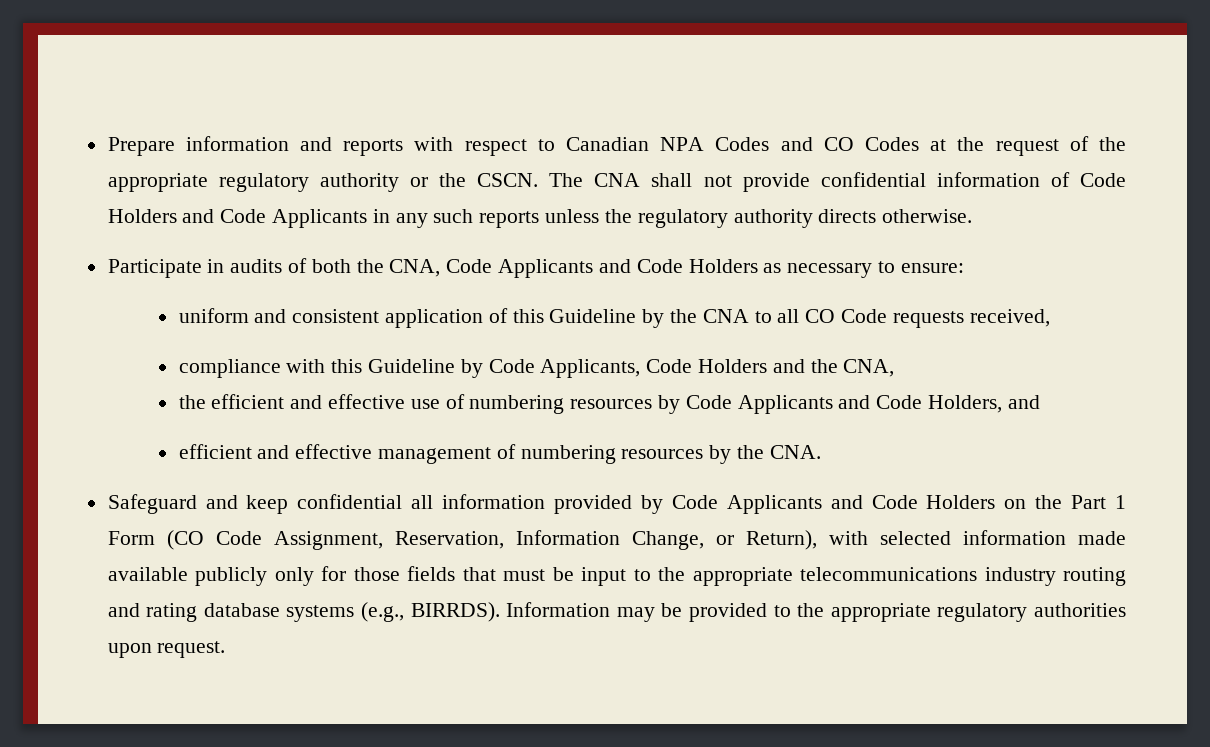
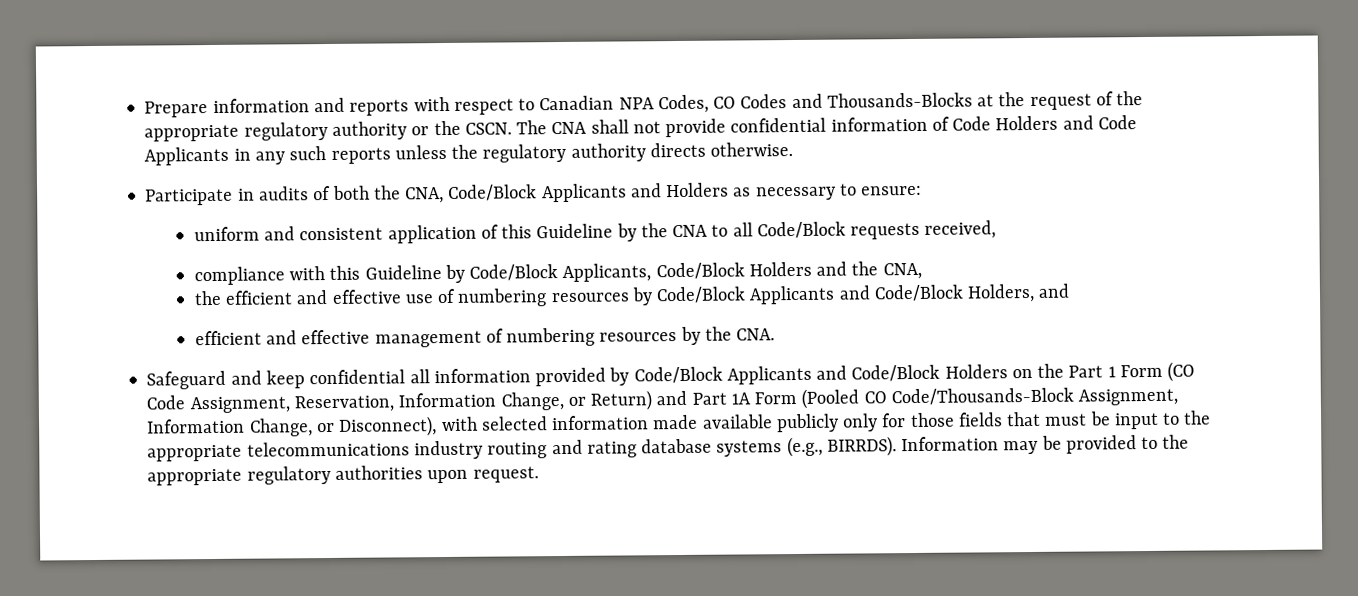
- Prepare information and reports with respect to Canadian NPA Codes and CO Codes at the request of the appropriate regulatory authority or the CSCN.
+ Prepare information and reports with respect to Canadian NPA Codes, CO Codes and Thousands-Blocks at the request of the appropriate regulatory authority or the CSCN.
- Participate in audits of both the CNA, Code Applicants and Code Holders as necessary to ensure:
+ Participate in audits of both the CNA, Code/Block Applicants and Holders as necessary to ensure:
- uniform and consistent application of this Guideline by the CNA to all CO Code requests received,
+ uniform and consistent application of this Guideline by the CNA to all Code/Block requests received,
- compliance with this Guideline by Code Applicants, Code Holders and the CNA,
+ compliance with this Guideline by Code/Block Applicants, Code/Block Holders and the CNA,
- the efficient and effective use of numbering resources by Code Applicants and Code Holders, and
+ the efficient and effective use of numbering resources by Code/Block Applicants and Code/Block Holders, and
- Safeguard and keep confidential all information provided by Code Applicants and Code Holders on the Part 1 Form (CO Code Assignment, Reservation, Information Change, or Return), with selected information made available publicly only for those fields that must be input to the appropriate telecommunications industry routing and rating database systems (e.g., BIRRDS).
+ Safeguard and keep confidential all information provided by Code/Block Applicants and Code/Block Holders on the Part 1 Form (CO Code Assignment, Reservation, Information Change, or Return) and Part 1A Form (Pooled CO Code/Thousands-Block Assignment, Information Change, or Disconnect), with selected information made available publicly only for those fields that must be input to the appropriate telecommunications industry routing and rating database systems (e.g., BIRRDS).

